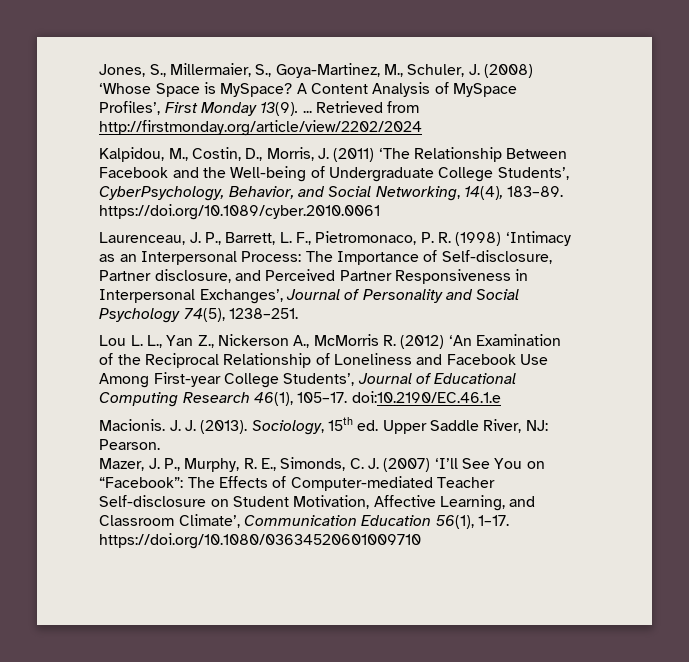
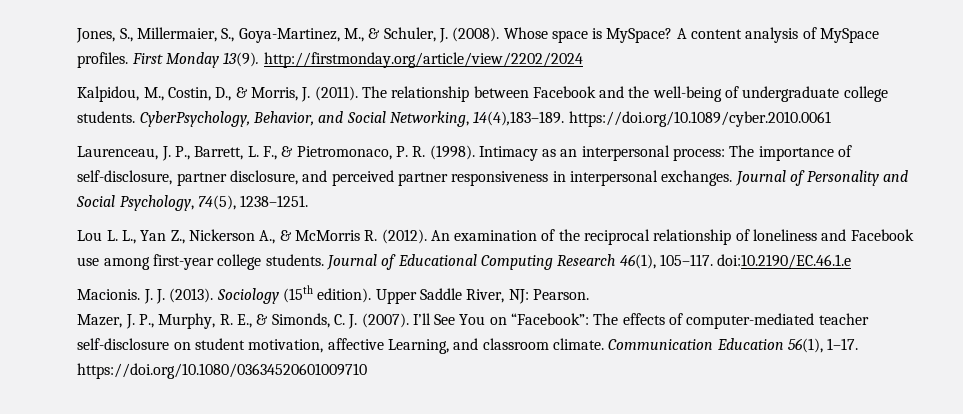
- Jones, S., Millermaier, S., Goya-Martinez, M., Schuler, J. (2008) ‘Whose Space is MySpace?
+ Jones, S., Millermaier, S., Goya-Martinez, M., & Schuler, J. (2008). Whose space is MySpace?
- A Content Analysis of MySpace Profiles’, First Monday 13(9). ... Retrieved from http://firstmonday.org/article/view/2202/2024
+ A content analysis of MySpace profiles. First Monday 13(9). http://firstmonday.org/article/view/2202/2024
- Kalpidou, M., Costin, D., Morris, J. (2011) ‘The Relationship Between Facebook and the Well-being of Undergraduate College Students’, CyberPsychology, Behavior, and Social Networking, 14(4), 183–89. https://doi.org/10.1089/cyber.2010.0061
+ Kalpidou, M., Costin, D., & Morris, J. (2011). The relationship between Facebook and the well-being of undergraduate college students. CyberPsychology, Behavior, and Social Networking, 14(4),183–189. https://doi.org/10.1089/cyber.2010.0061
- Laurenceau, J. P., Barrett, L. F., Pietromonaco, P. R. (1998) ‘Intimacy as an Interpersonal Process: The Importance of Self-disclosure, Partner disclosure, and Perceived Partner Responsiveness in Interpersonal Exchanges’, Journal of Personality and Social Psychology 74(5), 1238–251.
+ Laurenceau, J. P., Barrett, L. F., & Pietromonaco, P. R. (1998). Intimacy as an interpersonal process: The importance of self-disclosure, partner disclosure, and perceived partner responsiveness in interpersonal exchanges. Journal of Personality and Social Psychology, 74(5), 1238–1251.
- Lou L. L., Yan Z., Nickerson A., McMorris R. (2012) ‘An Examination of the Reciprocal Relationship of Loneliness and Facebook Use Among First-year College Students’, Journal of Educational Computing Research 46(1), 105–17. doi:10.2190/EC.46.1.e
+ Lou L. L., Yan Z., Nickerson A., & McMorris R. (2012). An examination of the reciprocal relationship of loneliness and Facebook use among first-year college students. Journal of Educational Computing Research 46(1), 105–117. doi:10.2190/EC.46.1.e
- Sociology, 15th ed. Upper Saddle River, NJ: Pearson.
+ Sociology (15th edition). Upper Saddle River, NJ: Pearson.
- Mazer, J. P., Murphy, R. E., Simonds, C. J. (2007) ‘I’ll See You on “Facebook”: The Effects of Computer-mediated Teacher Self-disclosure on Student Motivation, Affective Learning, and Classroom Climate’, Communication Education 56(1), 1–17. https://doi.org/10.1080/03634520601009710
+ Mazer, J. P., Murphy, R. E., & Simonds, C. J. (2007). I’ll See You on “Facebook”: The effects of computer-mediated teacher self-disclosure on student motivation, affective Learning, and classroom climate. Communication Education 56(1), 1–17. https://doi.org/10.1080/03634520601009710

